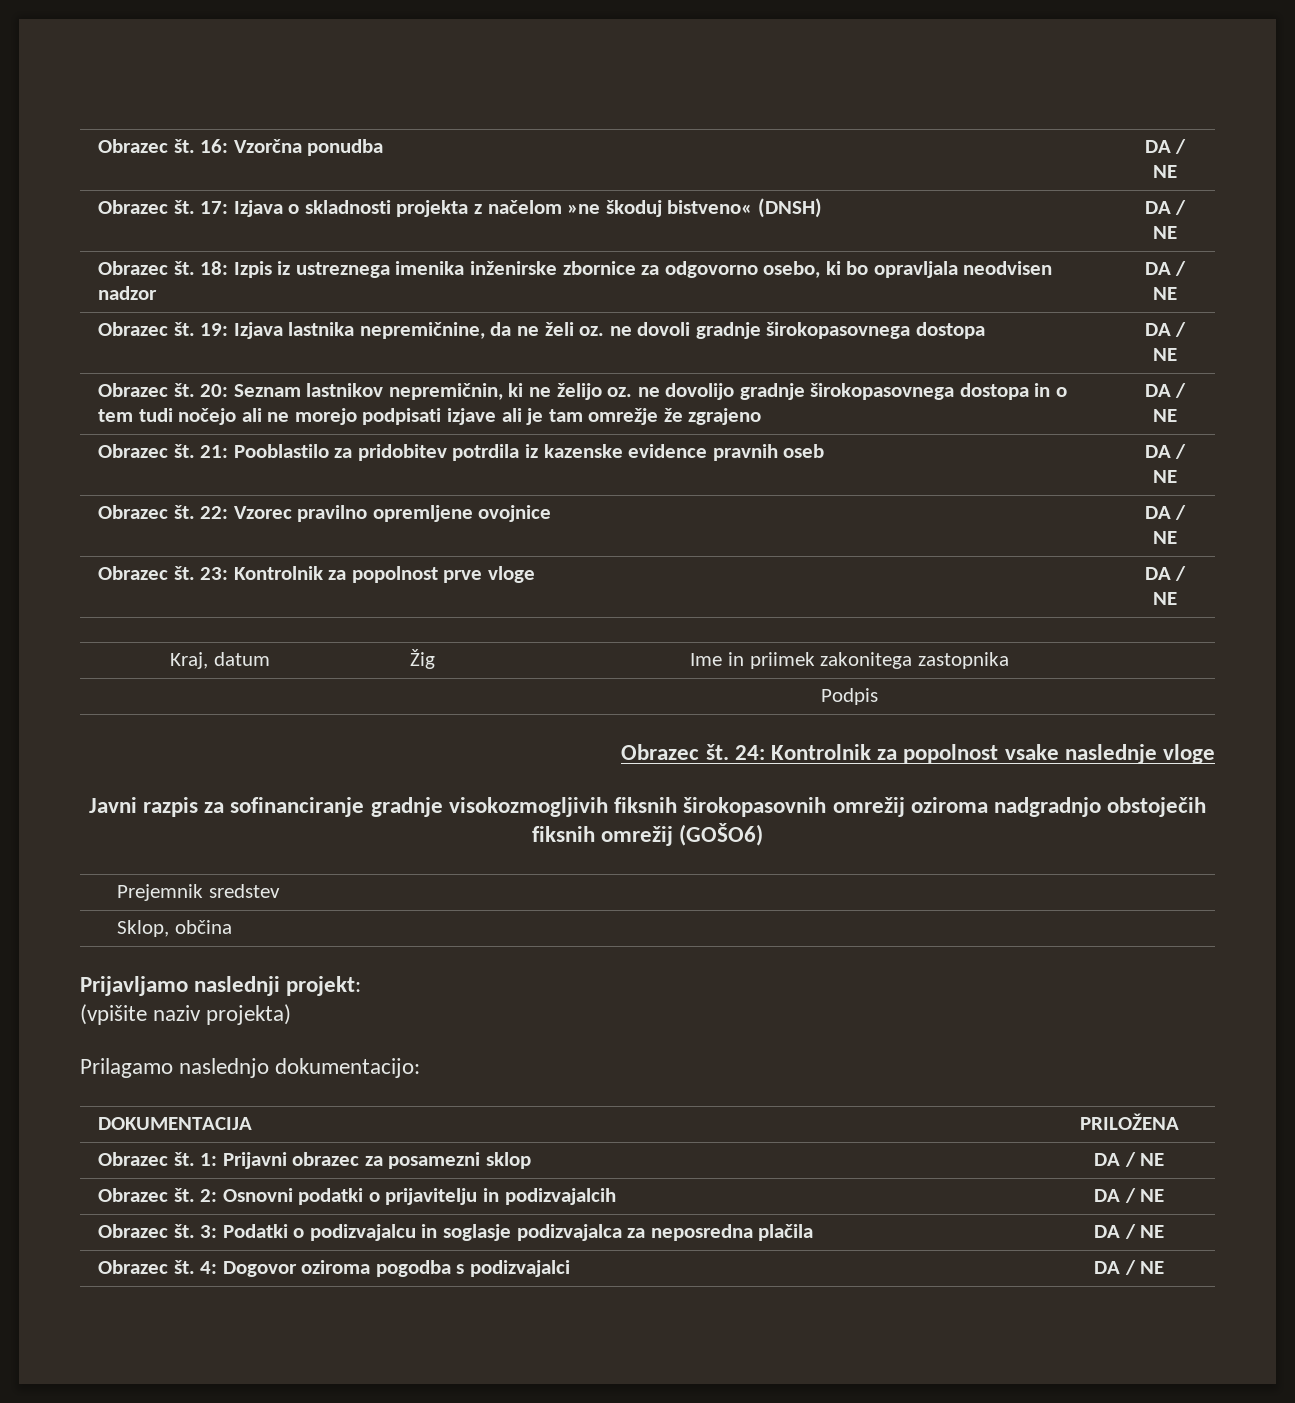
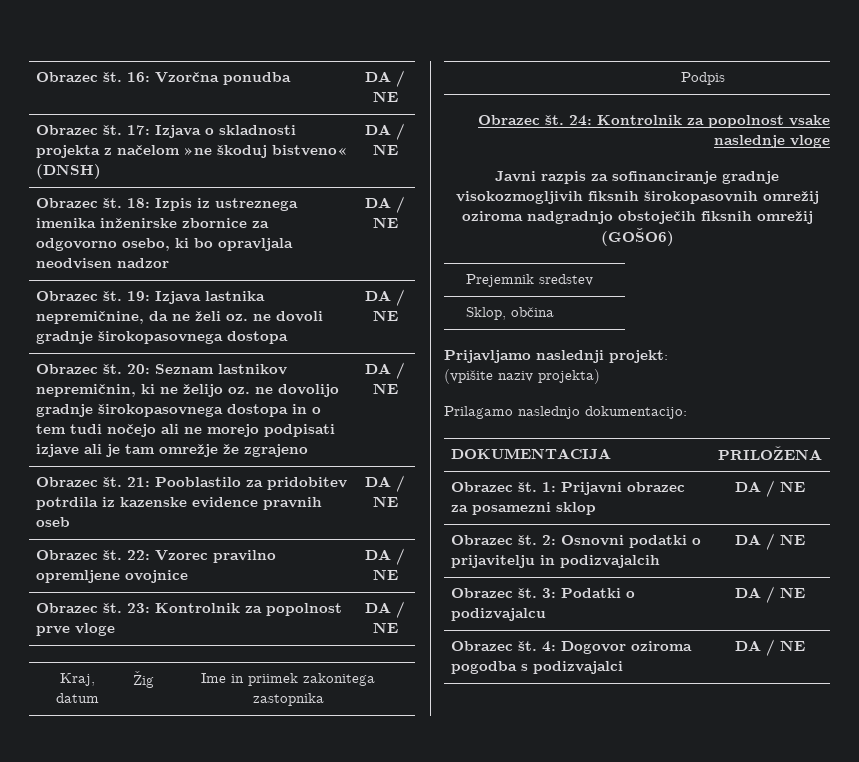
- Obrazec št. 3: Podatki o podizvajalcu in soglasje podizvajalca za neposredna plačila | DA / NE
+ Obrazec št. 3: Podatki o podizvajalcu | DA / NE

